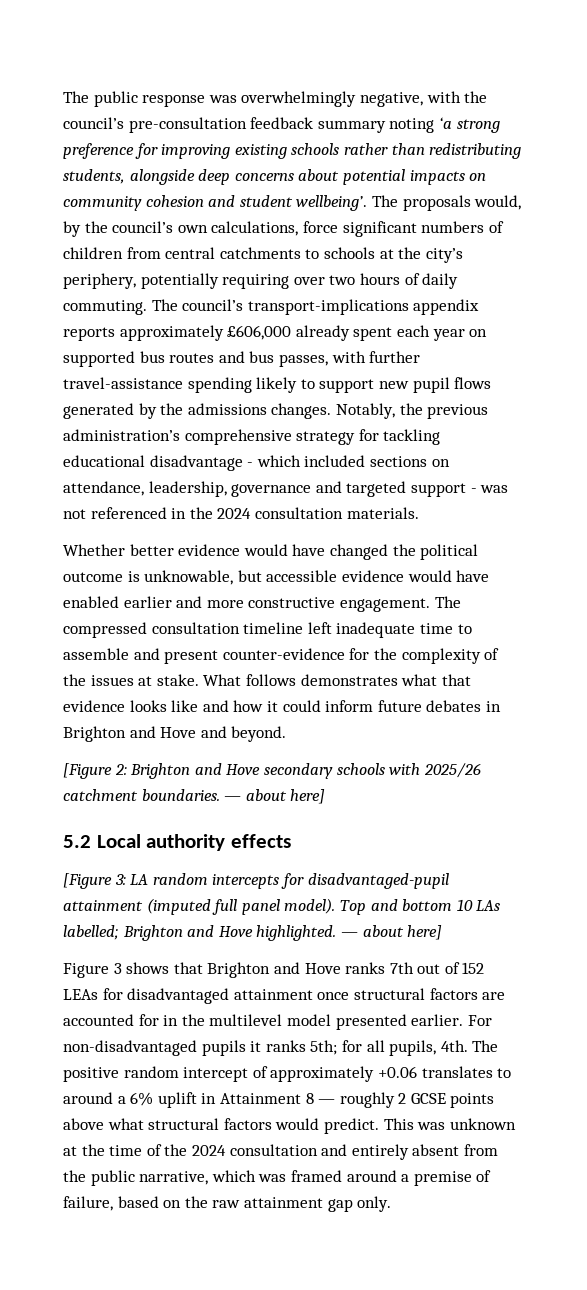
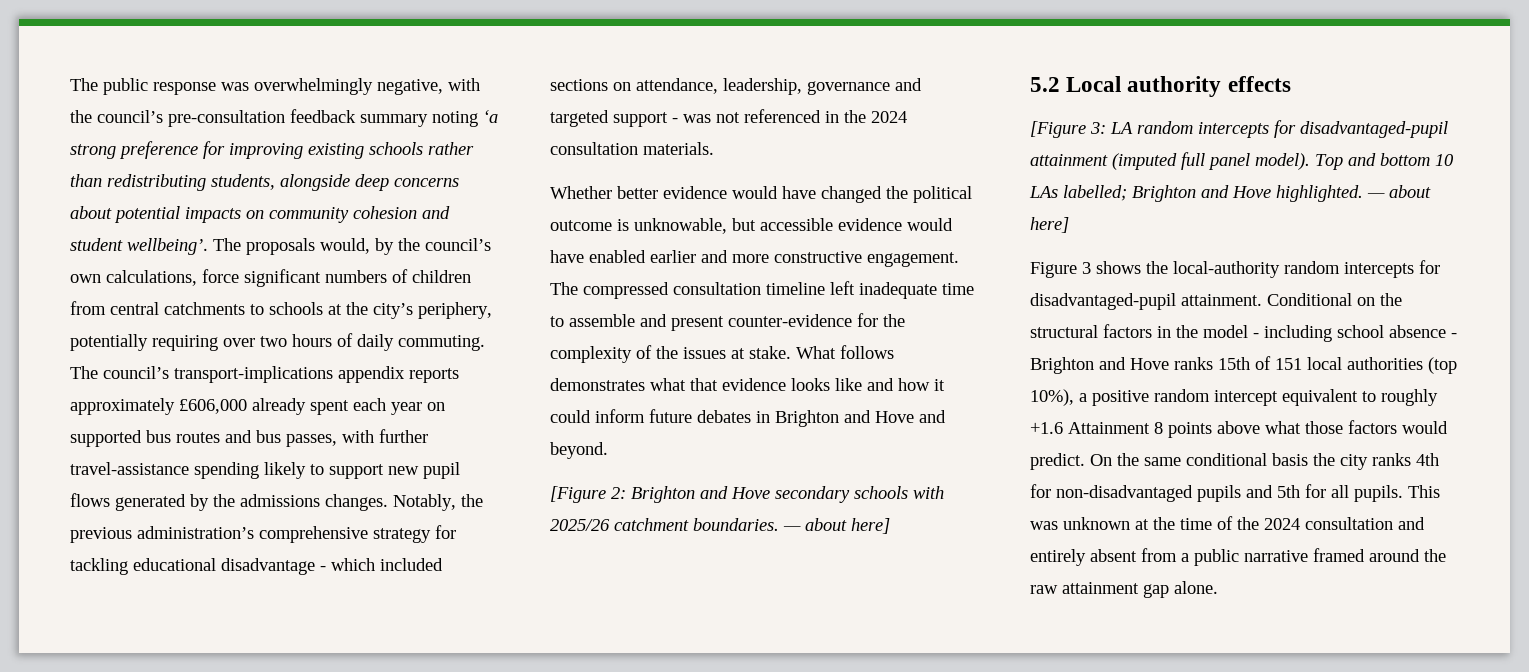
- Figure 3 shows that Brighton and Hove ranks 7th out of 152 LEAs for disadvantaged attainment once structural factors are accounted for in the multilevel model presented earlier. For non-disadvantaged pupils it ranks 5th; for all pupils, 4th. The positive random intercept of approximately +0.06 translates to around a 6% uplift in Attainment 8 — roughly 2 GCSE points above what structural factors would predict.
+ Figure 3 shows the local-authority random intercepts for disadvantaged-pupil attainment. Conditional on the structural factors in the model - including school absence - Brighton and Hove ranks 15th of 151 local authorities (top 10%), a positive random intercept equivalent to roughly +1.6 Attainment 8 points above what those factors would predict.
+ On the same conditional basis the city ranks 4th for non-disadvantaged pupils and 5th for all pupils.
- This was unknown at the time of the 2024 consultation and entirely absent from the public narrative, which was framed around a premise of failure, based on the raw attainment gap only.
+ This was unknown at the time of the 2024 consultation and entirely absent from a public narrative framed around the raw attainment gap alone.

